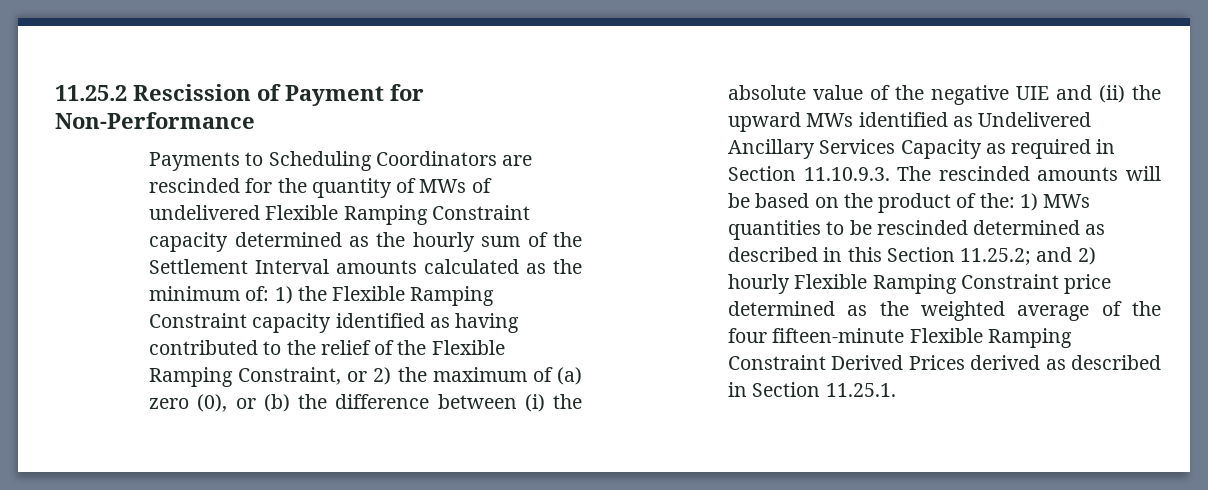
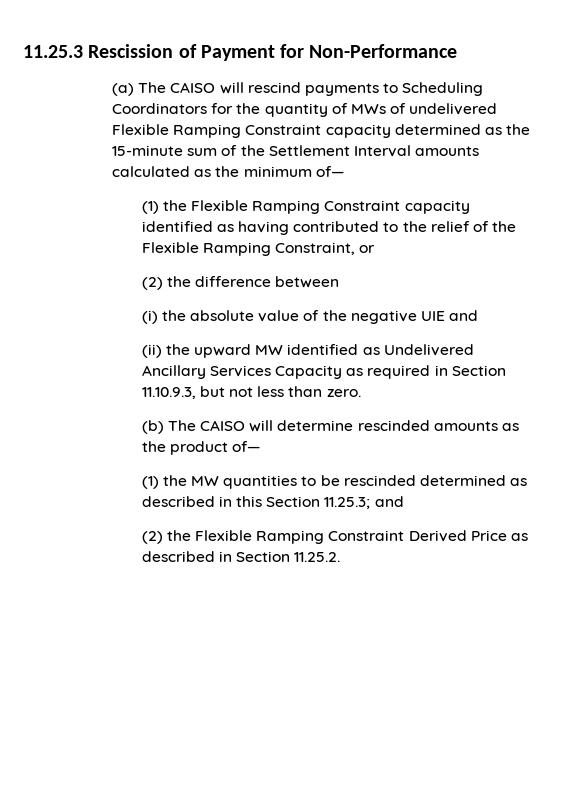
- 11.25.2 Rescission of Payment for Non-Performance
+ 11.25.3 Rescission of Payment for Non-Performance
- Payments to Scheduling Coordinators are rescinded for the quantity of MWs of undelivered Flexible Ramping Constraint capacity determined as the hourly sum of the Settlement Interval amounts calculated as the minimum of: 1) the Flexible Ramping Constraint capacity identified as having contributed to the relief of the Flexible Ramping Constraint, or 2) the maximum of (a) zero (0), or (b) the difference between (i) the absolute value of the negative UIE and (ii) the upward MWs identified as Undelivered Ancillary Services Capacity as required in Section 11.10.9.3. The rescinded amounts will be based on the product of the: 1) MWs quantities to be rescinded determined as described in this Section 11.25.2; and 2) hourly Flexible Ramping Constraint price determined as the weighted average of the four fifteen-minute Flexible Ramping Constraint Derived Prices derived as described in Section 11.25.1.
+ (a) The CAISO will rescind payments to Scheduling Coordinators for the quantity of MWs of undelivered Flexible Ramping Constraint capacity determined as the 15-minute sum of the Settlement Interval amounts calculated as the minimum of—
+ (1) the Flexible Ramping Constraint capacity identified as having contributed to the relief of the Flexible Ramping Constraint, or
+ (2) the difference between
+ (i) the absolute value of the negative UIE and
+ (ii) the upward MW identified as Undelivered Ancillary Services Capacity as required in Section 11.10.9.3, but not less than zero.
+ (b) The CAISO will determine rescinded amounts as the product of—
+ (1) the MW quantities to be rescinded determined as described in this Section 11.25.3; and
+ (2) the Flexible Ramping Constraint Derived Price as described in Section 11.25.2.

